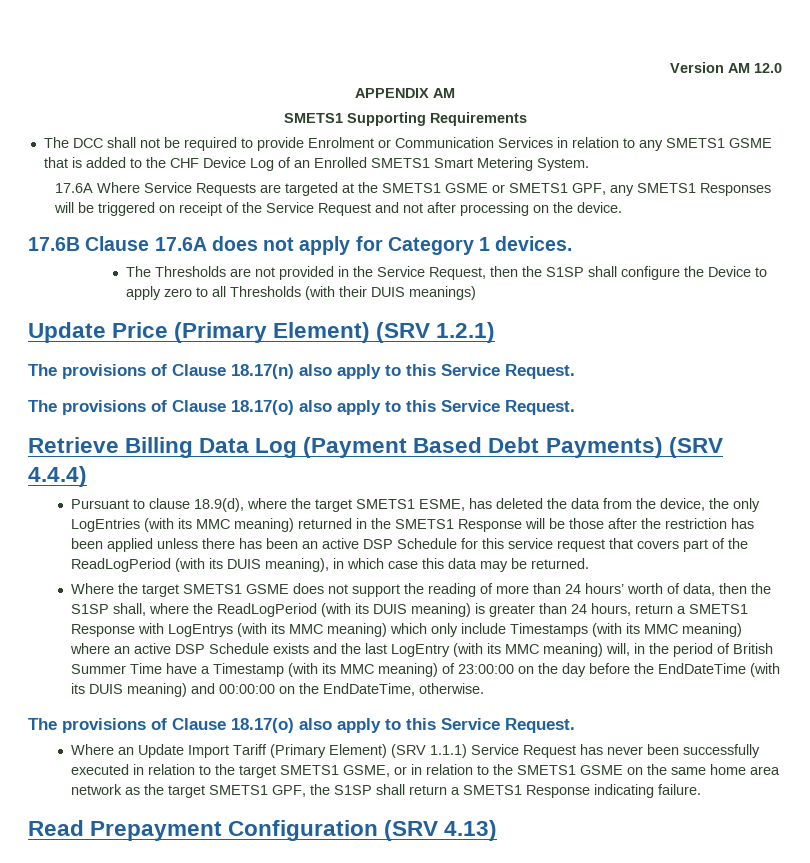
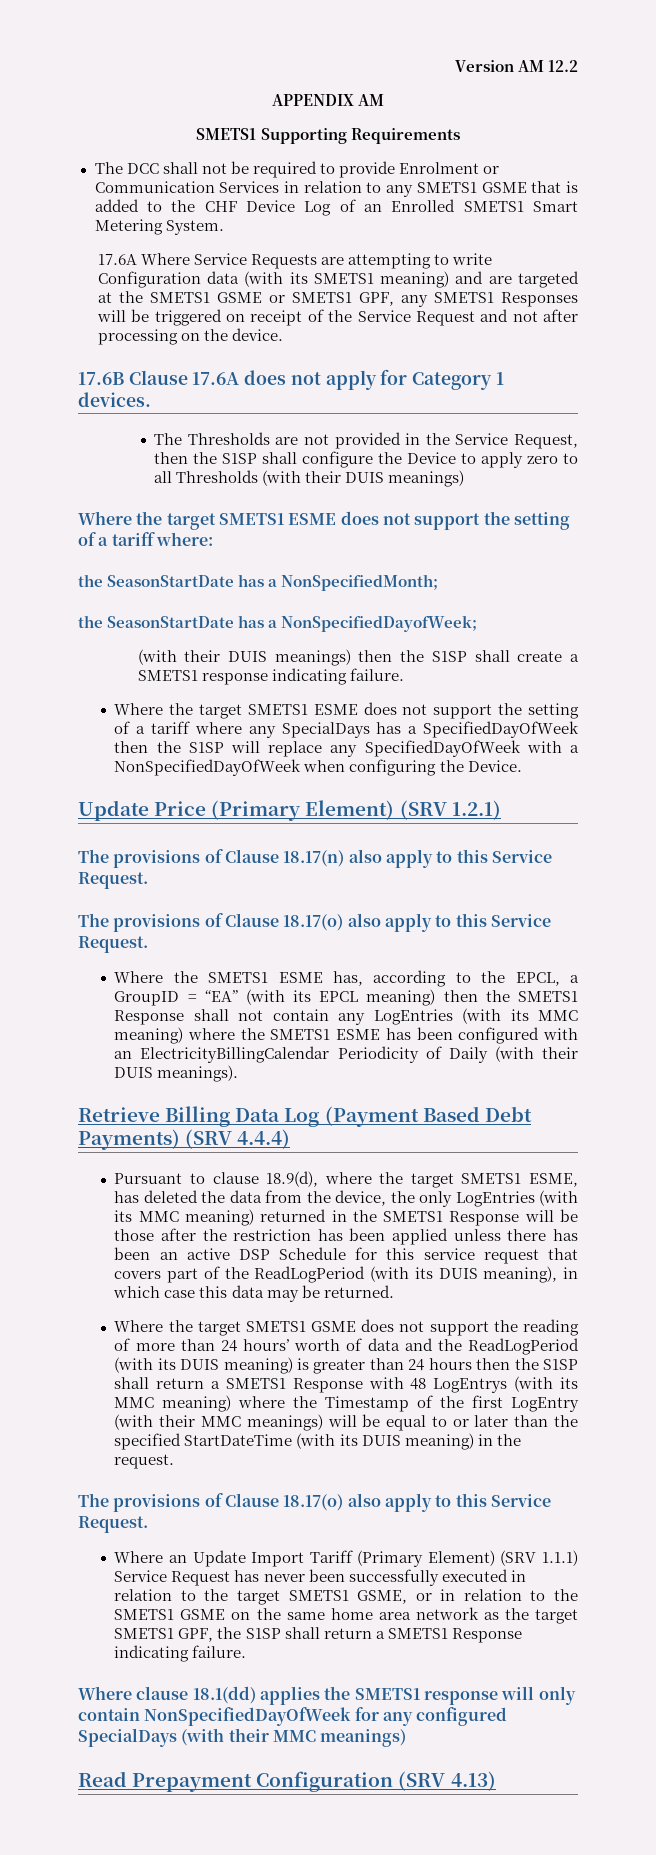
- Version AM 12.0
+ Version AM 12.2
- 17.6A Where Service Requests are targeted at the SMETS1 GSME or SMETS1 GPF, any SMETS1 Responses will be triggered on receipt of the Service Request and not after processing on the device.
+ 17.6A Where Service Requests are attempting to write Configuration data (with its SMETS1 meaning) and are targeted at the SMETS1 GSME or SMETS1 GPF, any SMETS1 Responses will be triggered on receipt of the Service Request and not after processing on the device.
+ Where the target SMETS1 ESME does not support the setting of a tariff where:
+ the SeasonStartDate has a NonSpecifiedMonth;
+ the SeasonStartDate has a NonSpecifiedDayofWeek;
+ (with their DUIS meanings) then the S1SP shall create a SMETS1 response indicating failure.
+ Where the target SMETS1 ESME does not support the setting of a tariff where any SpecialDays has a SpecifiedDayOfWeek then the S1SP will replace any SpecifiedDayOfWeek with a NonSpecifiedDayOfWeek when configuring the Device.
+ Where the SMETS1 ESME has, according to the EPCL, a GroupID = “EA” (with its EPCL meaning) then the SMETS1 Response shall not contain any LogEntries (with its MMC meaning) where the SMETS1 ESME has been configured with an ElectricityBillingCalendar Periodicity of Daily (with their DUIS meanings).
- Where the target SMETS1 GSME does not support the reading of more than 24 hours’ worth of data, then the S1SP shall, where the ReadLogPeriod (with its DUIS meaning) is greater than 24 hours, return a SMETS1 Response with LogEntrys (with its MMC meaning) which only include Timestamps (with its MMC meaning) where an active DSP Schedule exists and the last LogEntry (with its MMC meaning) will, in the period of British Summer Time have a Timestamp (with its MMC meaning) of 23:00:00 on the day before the EndDateTime (with its DUIS meaning) and 00:00:00 on the EndDateTime, otherwise.
+ Where the target SMETS1 GSME does not support the reading of more than 24 hours’ worth of data and the ReadLogPeriod (with its DUIS meaning) is greater than 24 hours then the S1SP shall return a SMETS1 Response with 48 LogEntrys (with its MMC meaning) where the Timestamp of the first LogEntry (with their MMC meanings) will be equal to or later than the specified StartDateTime (with its DUIS meaning) in the request.
+ Where clause 18.1(dd) applies the SMETS1 response will only contain NonSpecifiedDayOfWeek for any configured SpecialDays (with their MMC meanings)

